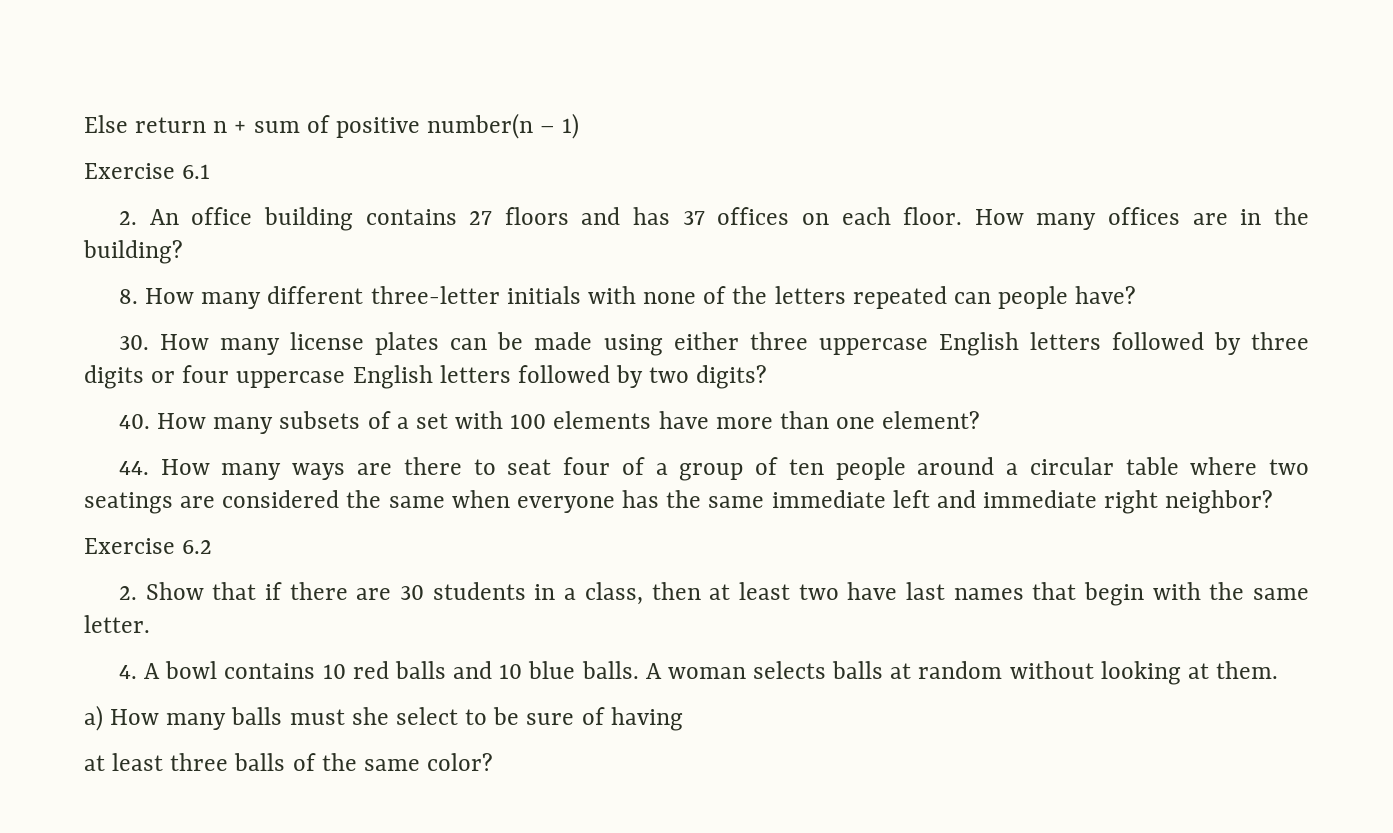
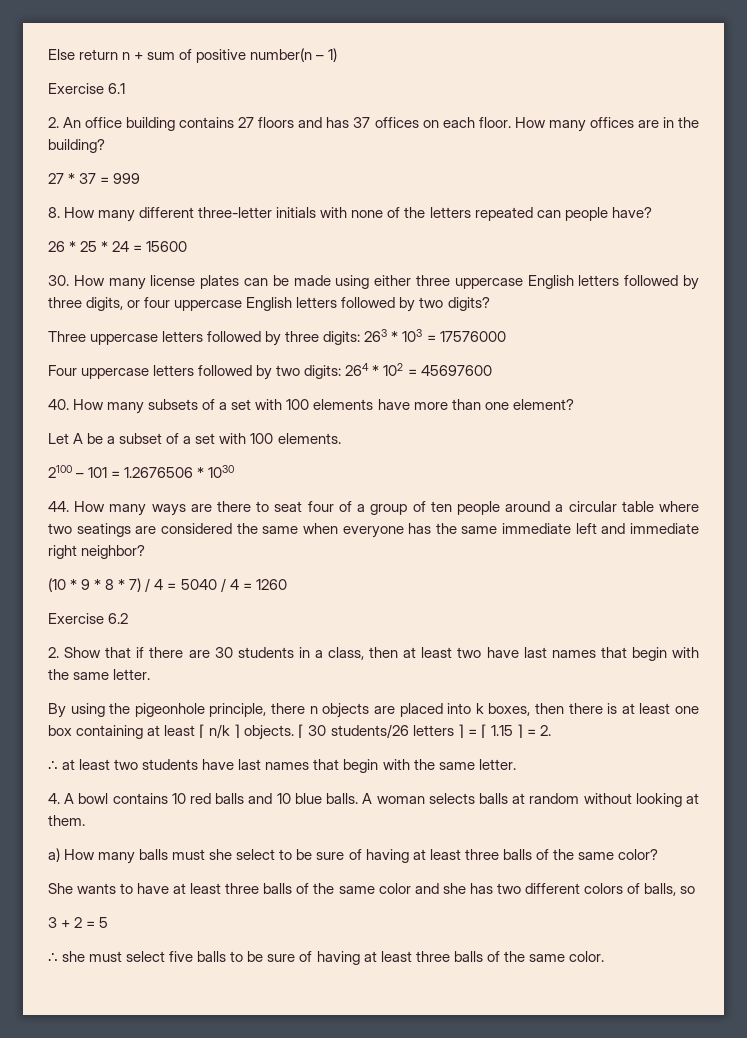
+ 27 * 37 = 999
+ 26 * 25 * 24 = 15600
- 30. How many license plates can be made using either three uppercase English letters followed by three digits or four uppercase English letters followed by two digits?
+ 30. How many license plates can be made using either three uppercase English letters followed by three digits, or four uppercase English letters followed by two digits?
+ Three uppercase letters followed by three digits: 263 * 103 = 17576000
+ Four uppercase letters followed by two digits: 264 * 102 = 45697600
+ Let A be a subset of a set with 100 elements.
+ 2100 – 101 = 1.2676506 * 1030
+ (10 * 9 * 8 * 7) / 4 = 5040 / 4 = 1260
+ By using the pigeonhole principle, there n objects are placed into k boxes, then there is at least one box containing at least ⌈ n/k ⌉ objects. ⌈ 30 students/26 letters ⌉ = ⌈ 1.15 ⌉ = 2.
+ ∴ at least two students have last names that begin with the same letter.
- a) How many balls must she select to be sure of having
- at least three balls of the same color?
+ a) How many balls must she select to be sure of having at least three balls of the same color?
+ She wants to have at least three balls of the same color and she has two different colors of balls, so
+ 3 + 2 = 5
+ ∴ she must select five balls to be sure of having at least three balls of the same color.

